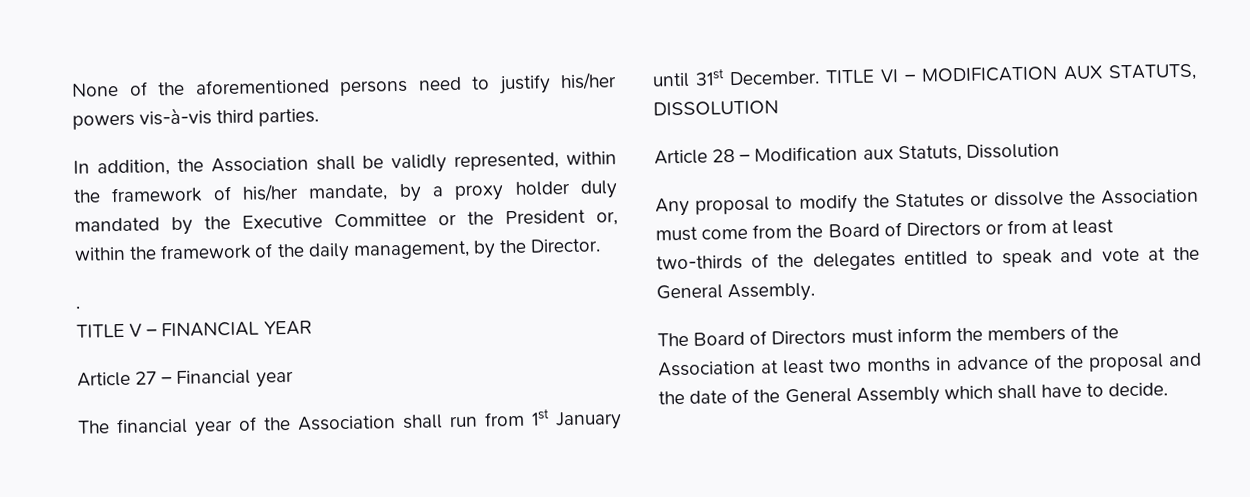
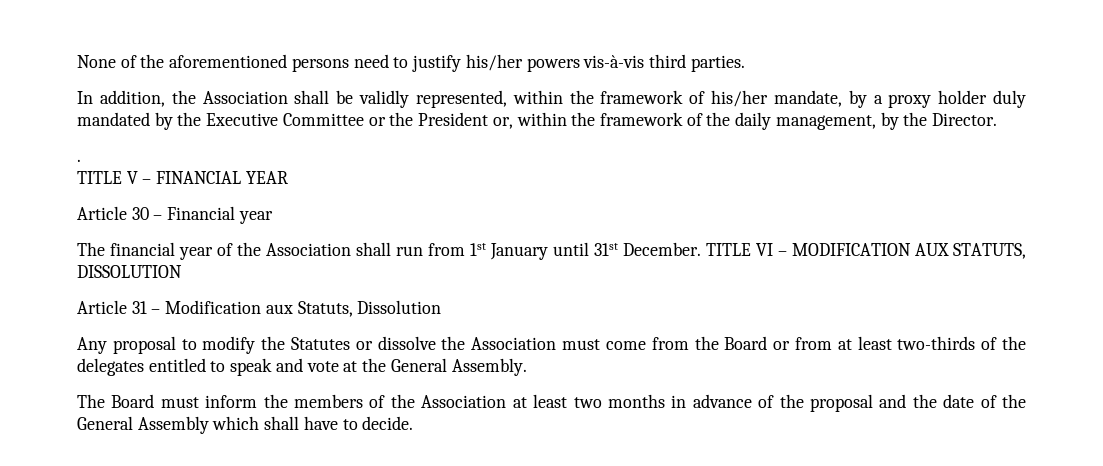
- Article 27 – Financial year
+ Article 30 – Financial year
- Article 28 – Modification aux Statuts, Dissolution
+ Article 31 – Modification aux Statuts, Dissolution
- Any proposal to modify the Statutes or dissolve the Association must come from the Board of Directors or from at least two-thirds of the delegates entitled to speak and vote at the General Assembly.
+ Any proposal to modify the Statutes or dissolve the Association must come from the Board or from at least two-thirds of the delegates entitled to speak and vote at the General Assembly.
- The Board of Directors must inform the members of the Association at least two months in advance of the proposal and the date of the General Assembly which shall have to decide.
+ The Board must inform the members of the Association at least two months in advance of the proposal and the date of the General Assembly which shall have to decide.

